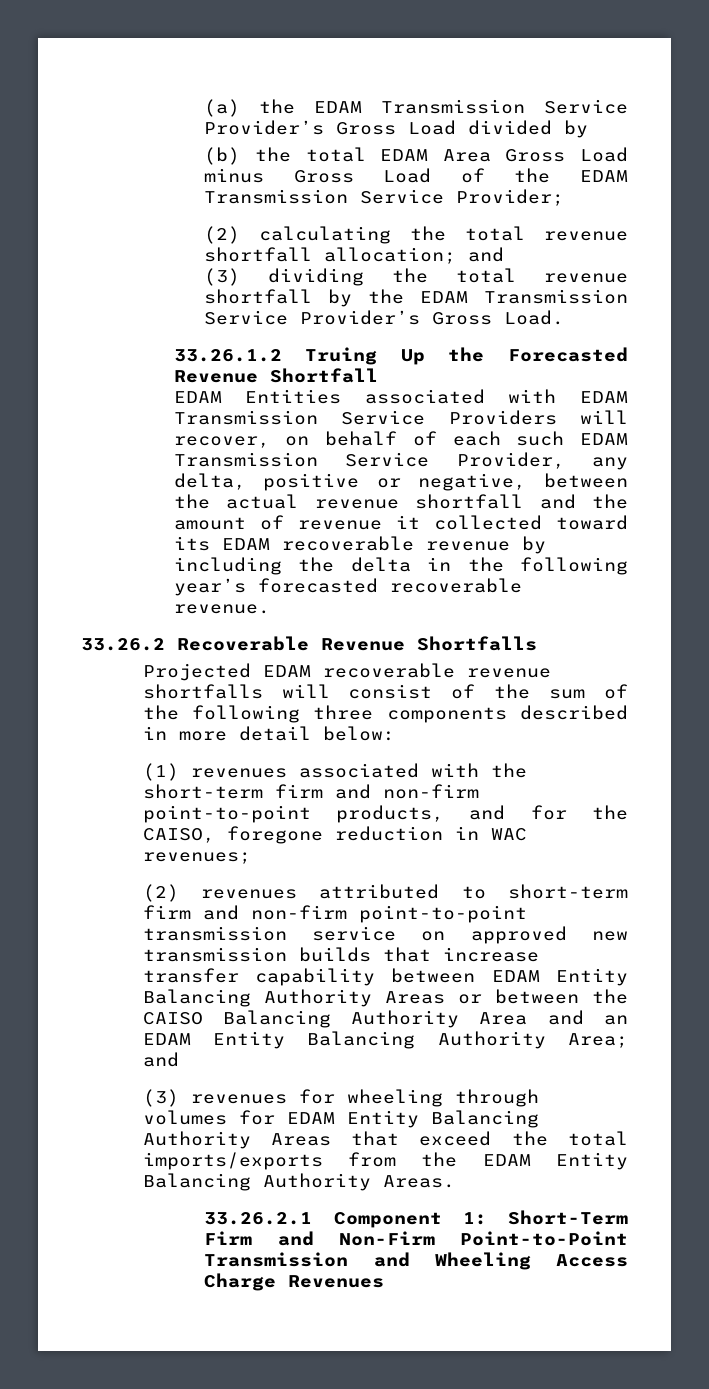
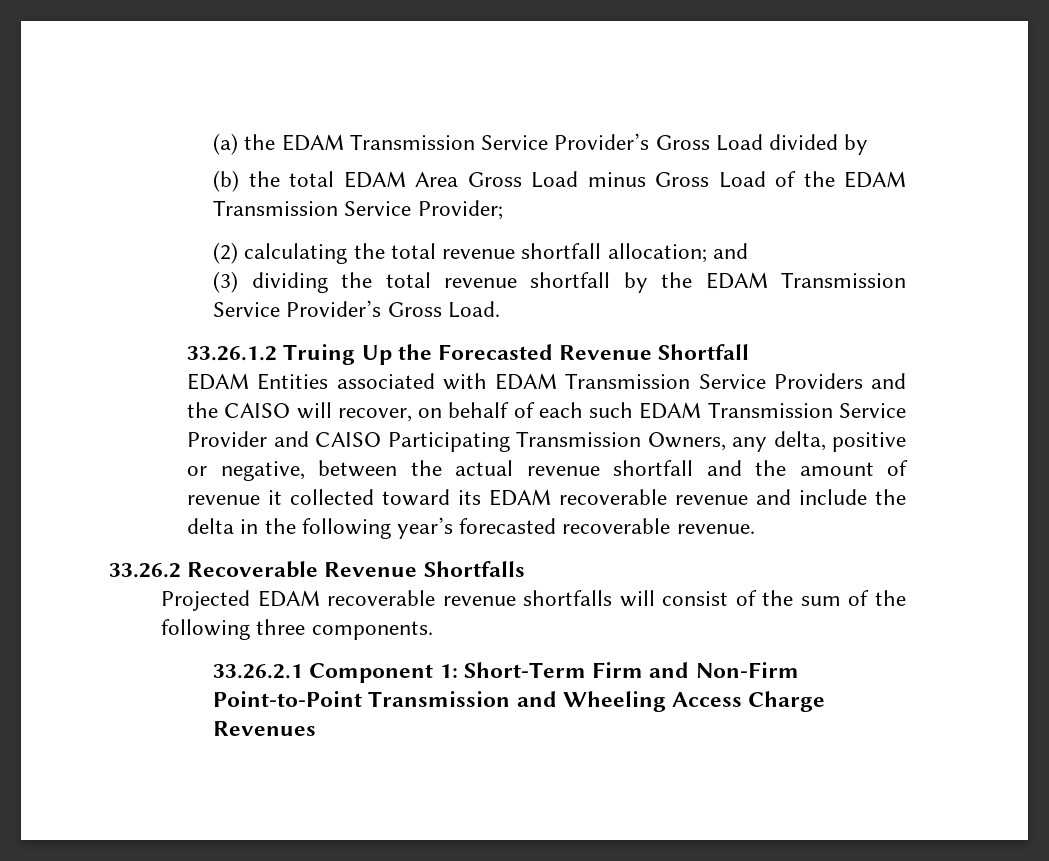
- EDAM Entities associated with EDAM Transmission Service Providers will recover, on behalf of each such EDAM Transmission Service Provider, any delta, positive or negative, between the actual revenue shortfall and the amount of revenue it collected toward its EDAM recoverable revenue by including the delta in the following year’s forecasted recoverable revenue.
+ EDAM Entities associated with EDAM Transmission Service Providers and the CAISO will recover, on behalf of each such EDAM Transmission Service Provider and CAISO Participating Transmission Owners, any delta, positive or negative, between the actual revenue shortfall and the amount of revenue it collected toward its EDAM recoverable revenue and include the delta in the following year’s forecasted recoverable revenue.
- Projected EDAM recoverable revenue shortfalls will consist of the sum of the following three components described in more detail below:
- (1) revenues associated with the short-term firm and non-firm point-to-point products, and for the CAISO, foregone reduction in WAC revenues;
- (2) revenues attributed to short-term firm and non-firm point-to-point transmission service on approved new transmission builds that increase transfer capability between EDAM Entity Balancing Authority Areas or between the CAISO Balancing Authority Area and an EDAM Entity Balancing Authority Area; and
- (3) revenues for wheeling through volumes for EDAM Entity Balancing Authority Areas that exceed the total imports/exports from the EDAM Entity Balancing Authority Areas.
+ Projected EDAM recoverable revenue shortfalls will consist of the sum of the following three components.

